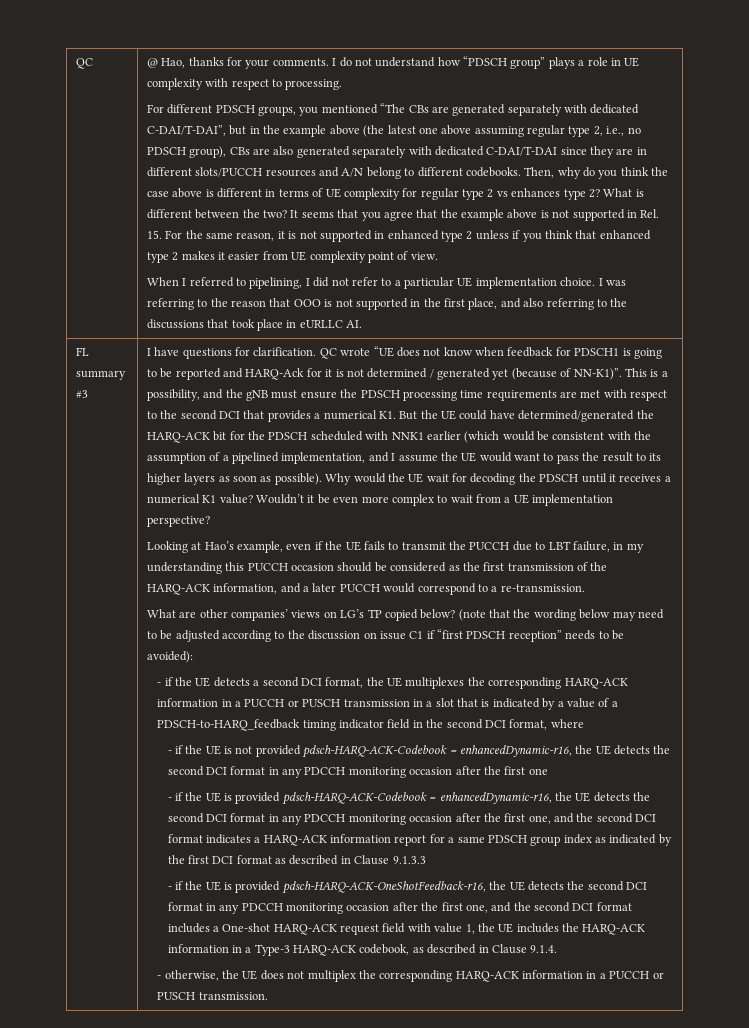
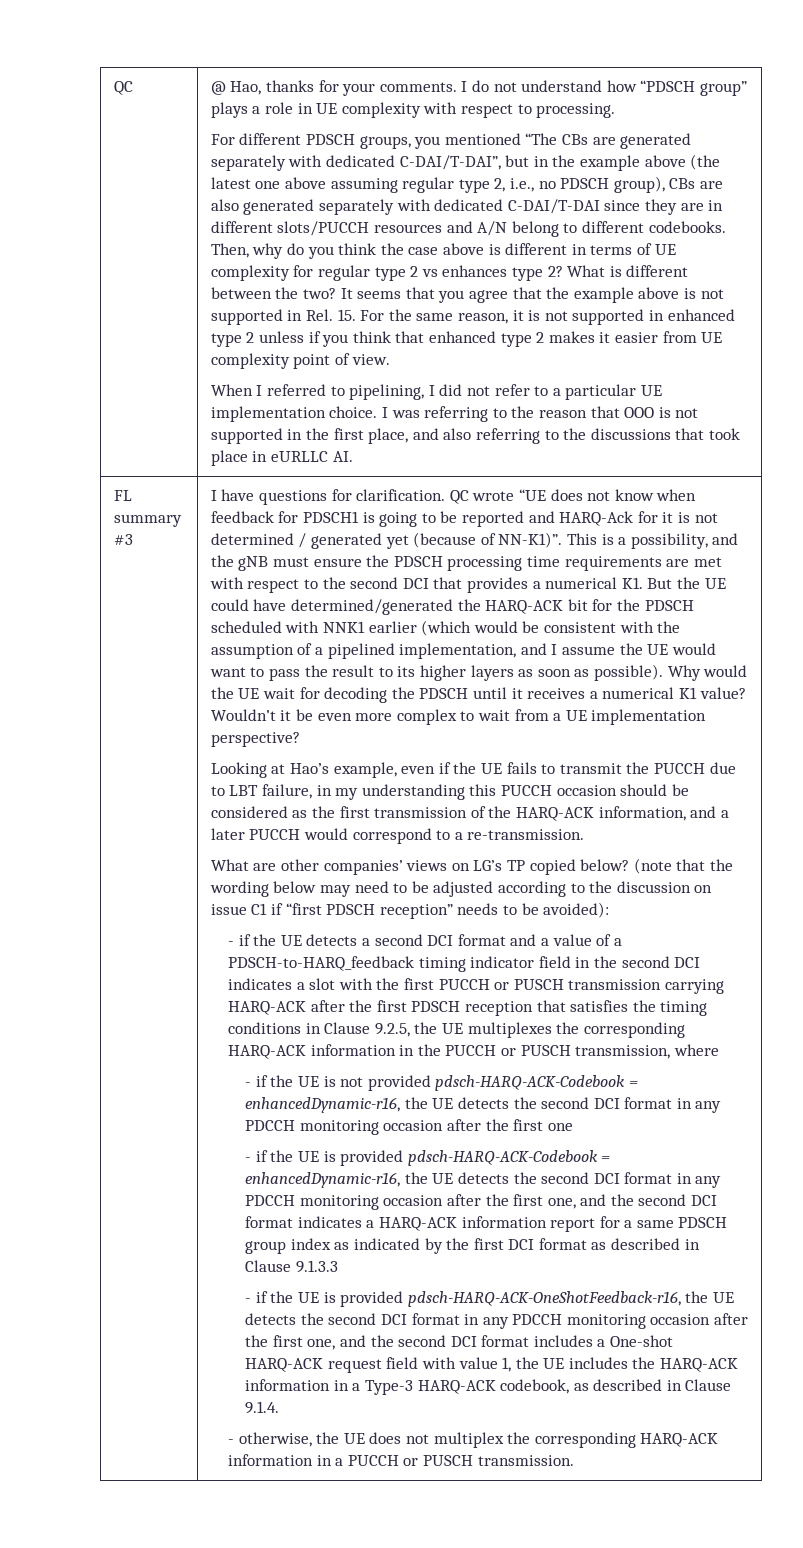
- - if the UE detects a second DCI format, the UE multiplexes the corresponding HARQ-ACK information in a PUCCH or PUSCH transmission in a slot that is indicated by a value of a PDSCH-to-HARQ_feedback timing indicator field in the second DCI format, where
+ - if the UE detects a second DCI format and a value of a PDSCH-to-HARQ_feedback timing indicator field in the second DCI indicates a slot with the first PUCCH or PUSCH transmission carrying HARQ-ACK after the first PDSCH reception that satisfies the timing conditions in Clause 9.2.5, the UE multiplexes the corresponding HARQ-ACK information in the PUCCH or PUSCH transmission, where

